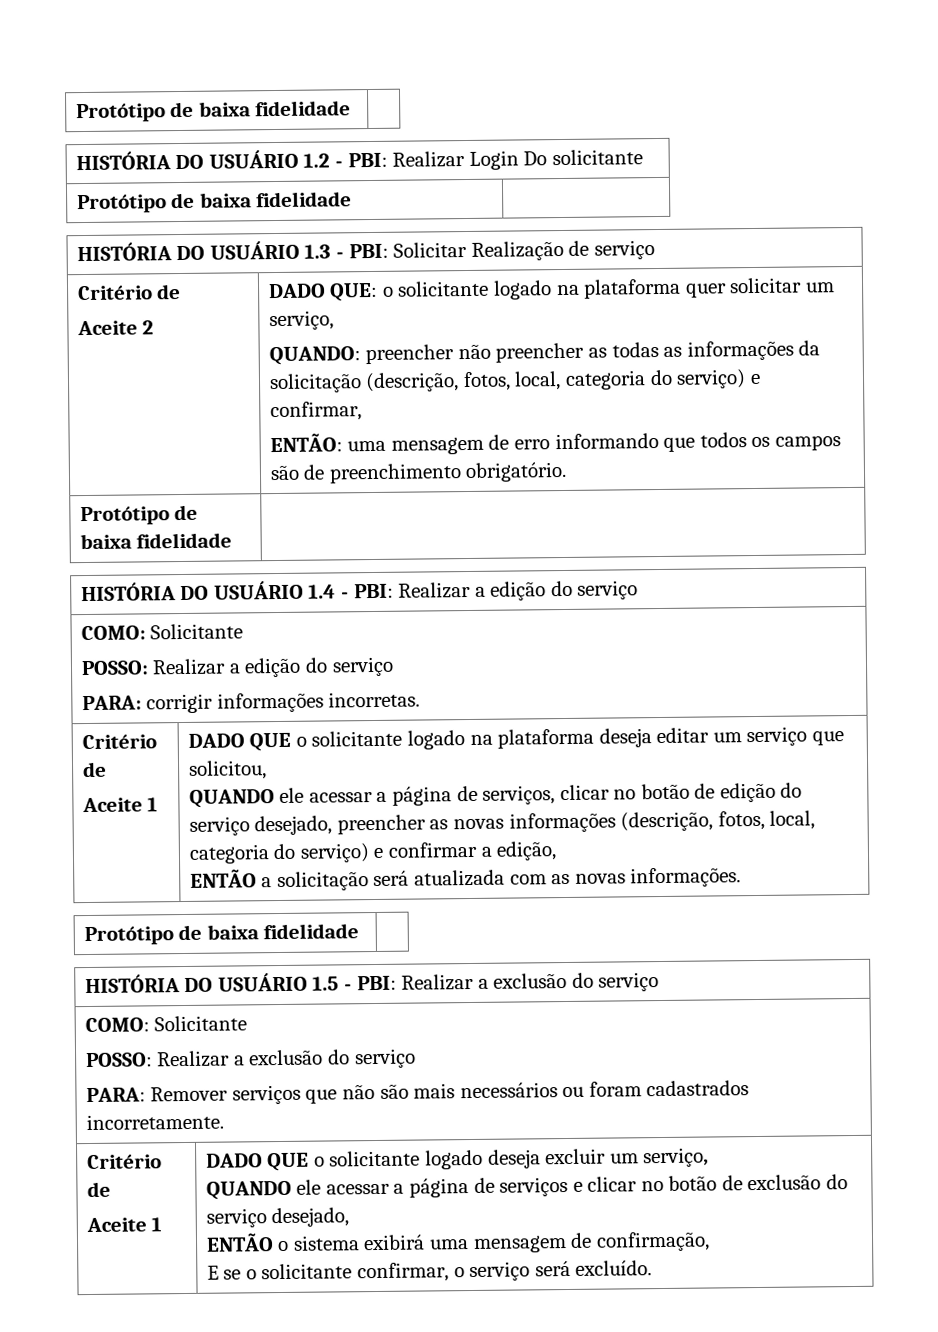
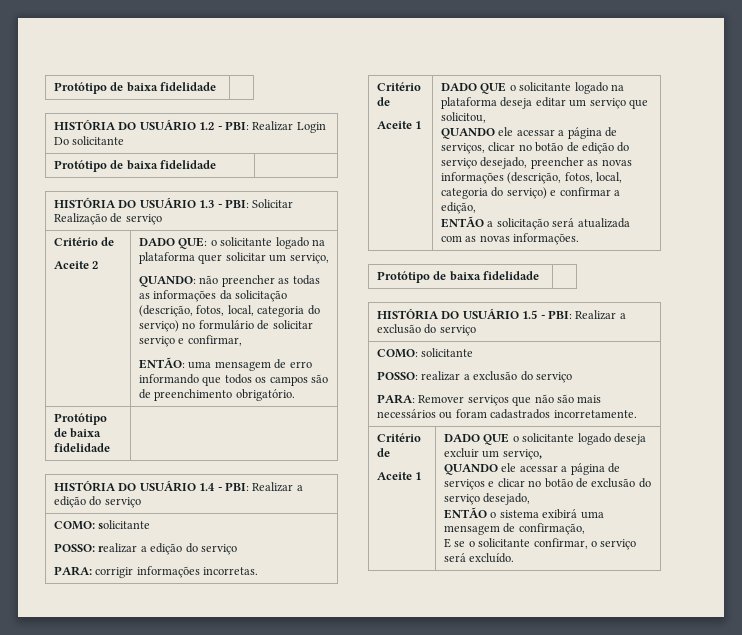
- QUANDO: preencher não preencher as todas as informações da solicitação (descrição, fotos, local, categoria do serviço) e confirmar,
+ QUANDO: não preencher as todas as informações da solicitação (descrição, fotos, local, categoria do serviço) no formulário de solicitar serviço e confirmar,
  HISTÓRIA DO USUÁRIO 1.4 - PBI: Realizar a edição do serviço
- COMO: Solicitante
- POSSO: Realizar a edição do serviço
+ COMO: solicitante
+ POSSO: realizar a edição do serviço
  HISTÓRIA DO USUÁRIO 1.5 - PBI: Realizar a exclusão do serviço
- COMO: Solicitante
- POSSO: Realizar a exclusão do serviço
+ COMO: solicitante
+ POSSO: realizar a exclusão do serviço

